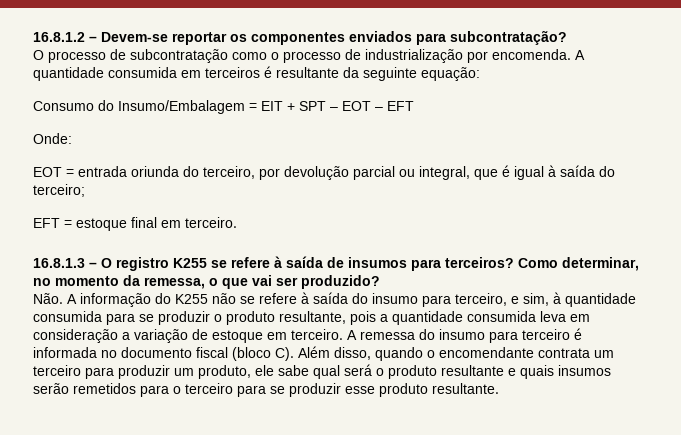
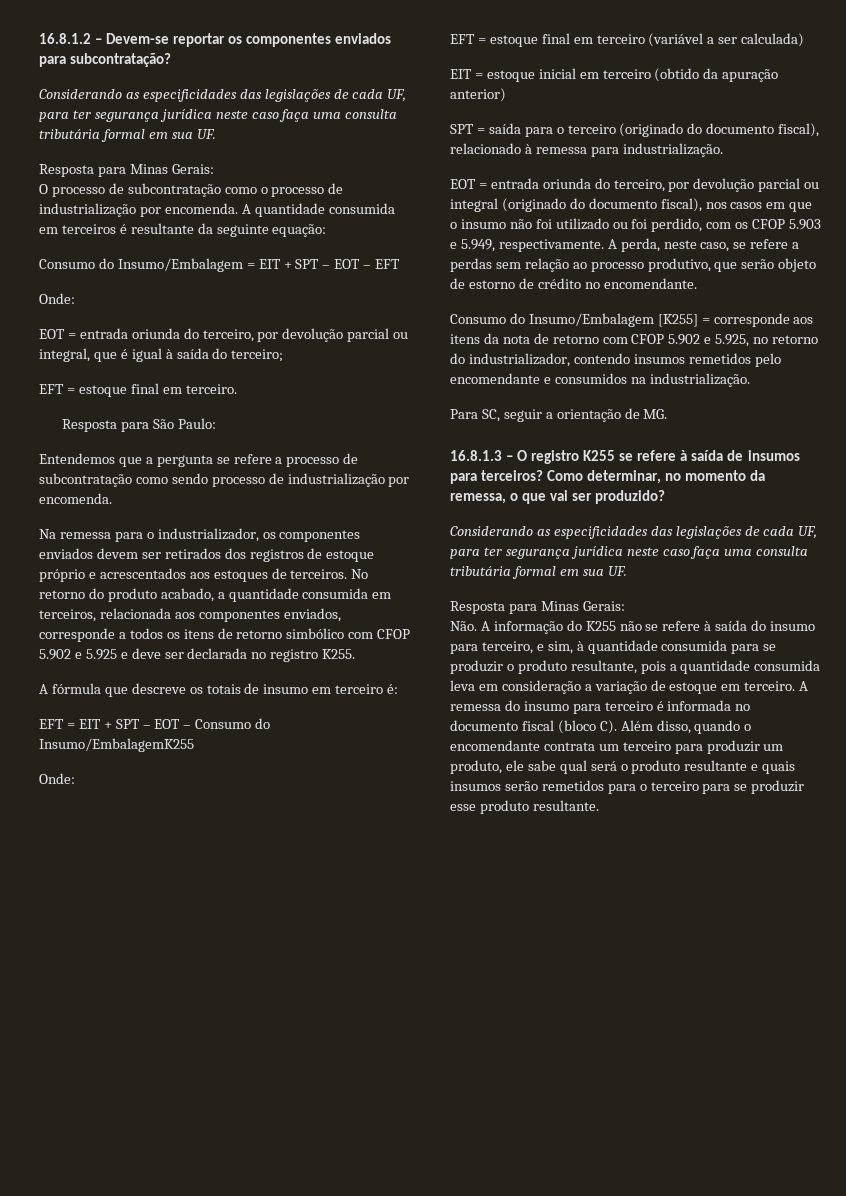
  16.8.1.2 – Devem-se reportar os componentes enviados para subcontratação?
+ Considerando as especificidades das legislações de cada UF, para ter segurança jurídica neste caso faça uma consulta tributária formal em sua UF.
+ Resposta para Minas Gerais:
+ Resposta para São Paulo:
+ Entendemos que a pergunta se refere a processo de subcontratação como sendo processo de industrialização por encomenda.
+ Na remessa para o industrializador, os componentes enviados devem ser retirados dos registros de estoque próprio e acrescentados aos estoques de terceiros. No retorno do produto acabado, a quantidade consumida em terceiros, relacionada aos componentes enviados, corresponde a todos os itens de retorno simbólico com CFOP 5.902 e 5.925 e deve ser declarada no registro K255.
+ A fórmula que descreve os totais de insumo em terceiro é:
+ EFT = EIT + SPT – EOT – Consumo do Insumo/EmbalagemK255
+ Onde:
+ EFT = estoque final em terceiro (variável a ser calculada)
+ EIT = estoque inicial em terceiro (obtido da apuração anterior)
+ SPT = saída para o terceiro (originado do documento fiscal), relacionado à remessa para industrialização.
+ EOT = entrada oriunda do terceiro, por devolução parcial ou integral (originado do documento fiscal), nos casos em que o insumo não foi utilizado ou foi perdido, com os CFOP 5.903 e 5.949, respectivamente. A perda, neste caso, se refere a perdas sem relação ao processo produtivo, que serão objeto de estorno de crédito no encomendante.
+ Consumo do Insumo/Embalagem [K255] = corresponde aos itens da nota de retorno com CFOP 5.902 e 5.925, no retorno do industrializador, contendo insumos remetidos pelo encomendante e consumidos na industrialização.
+ Para SC, seguir a orientação de MG.
  Como determinar, no momento da remessa, o que vai ser produzido?
+ Considerando as especificidades das legislações de cada UF, para ter segurança jurídica neste caso faça uma consulta tributária formal em sua UF.
+ Resposta para Minas Gerais:

